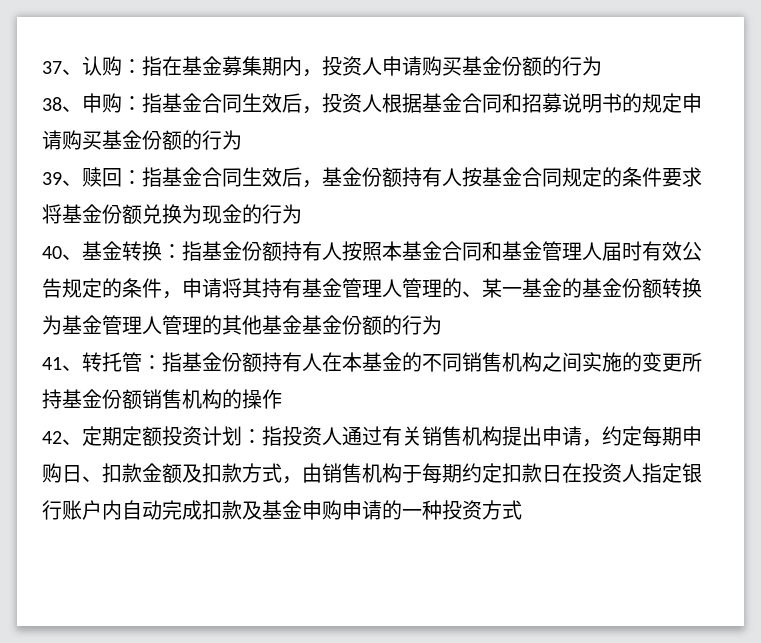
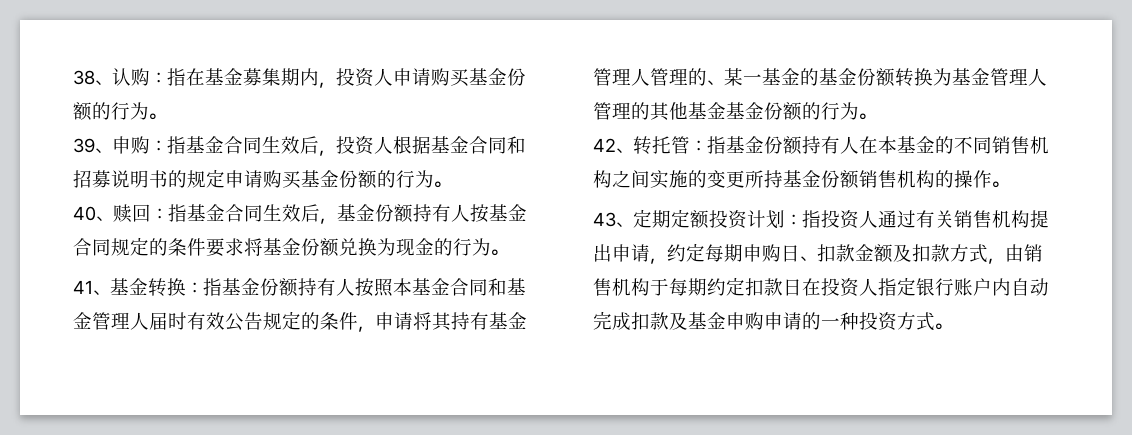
- 37、认购：
+ 38、认购：
- 指在基金募集期内，投资人申请购买基金份额的行为
- 38、申购：
+ 指在基金募集期内，投资人申请购买基金份额的行为。
+ 39、申购：
- 指基金合同生效后，投资人根据基金合同和招募说明书的规定申请购买基金份额的行为
- 39、赎回：
+ 指基金合同生效后，投资人根据基金合同和招募说明书的规定申请购买基金份额的行为。
+ 40、赎回：
- 指基金合同生效后，基金份额持有人按基金合同规定的条件要求将基金份额兑换为现金的行为
- 40、基金转换：
+ 指基金合同生效后，基金份额持有人按基金合同规定的条件要求将基金份额兑换为现金的行为。
+ 41、基金转换：
- 指基金份额持有人按照本基金合同和基金管理人届时有效公告规定的条件，申请将其持有基金管理人管理的、某一基金的基金份额转换为基金管理人管理的其他基金基金份额的行为
- 41、转托管：
+ 指基金份额持有人按照本基金合同和基金管理人届时有效公告规定的条件，申请将其持有基金管理人管理的、某一基金的基金份额转换为基金管理人管理的其他基金基金份额的行为。
+ 42、转托管：
- 指基金份额持有人在本基金的不同销售机构之间实施的变更所持基金份额销售机构的操作
- 42、定期定额投资计划：
+ 指基金份额持有人在本基金的不同销售机构之间实施的变更所持基金份额销售机构的操作。
+ 43、定期定额投资计划：
- 指投资人通过有关销售机构提出申请，约定每期申购日、扣款金额及扣款方式，由销售机构于每期约定扣款日在投资人指定银行账户内自动完成扣款及基金申购申请的一种投资方式
+ 指投资人通过有关销售机构提出申请，约定每期申购日、扣款金额及扣款方式，由销售机构于每期约定扣款日在投资人指定银行账户内自动完成扣款及基金申购申请的一种投资方式。

